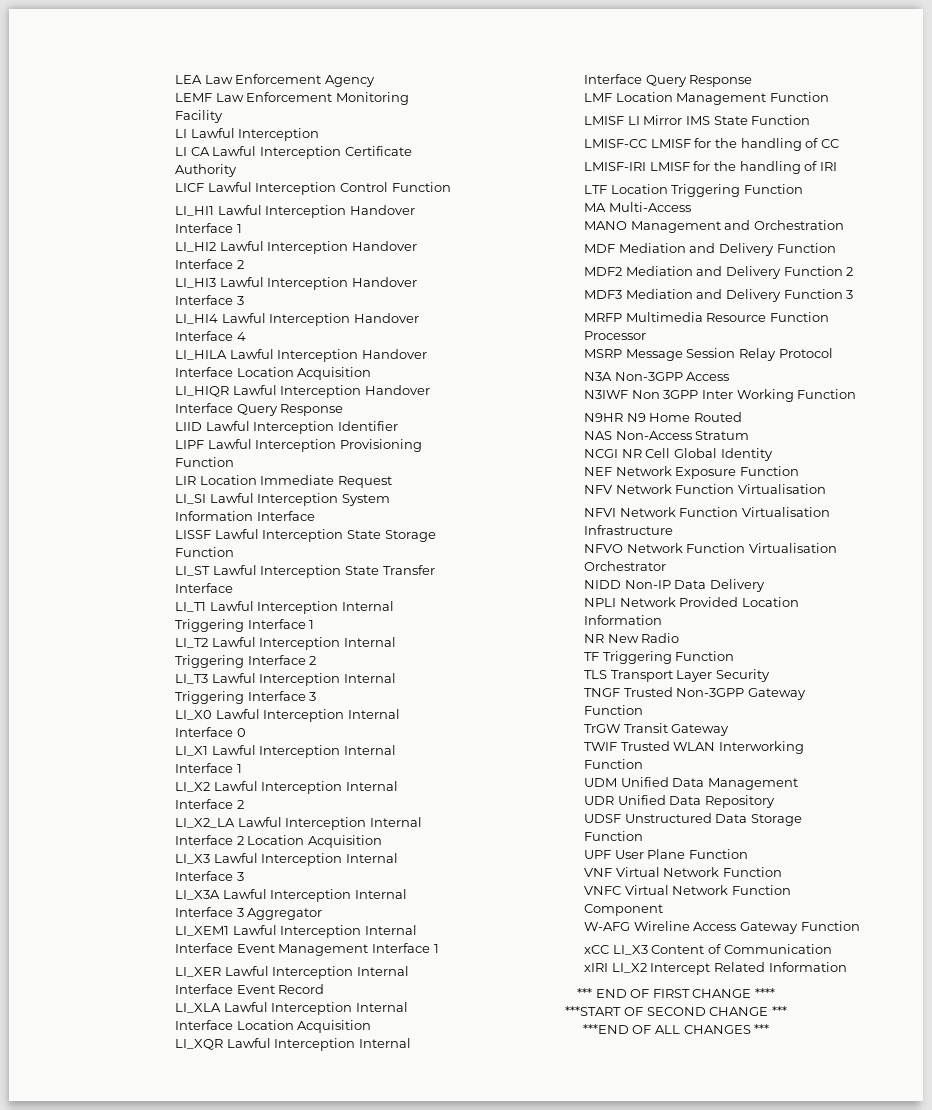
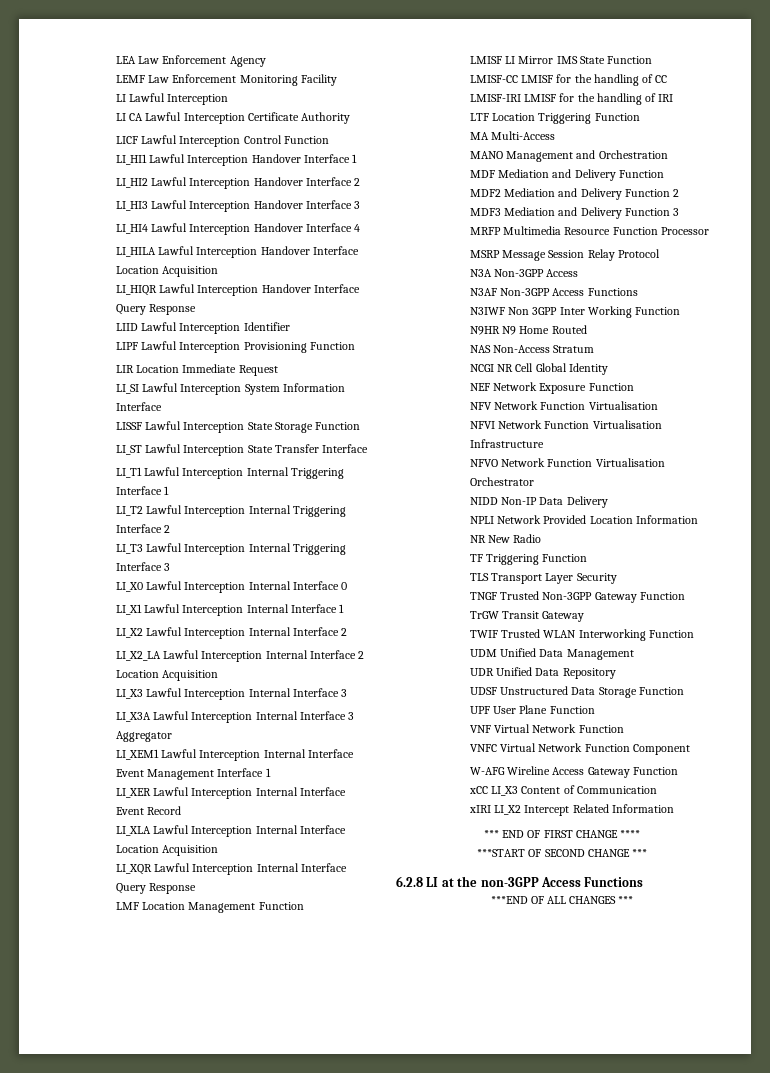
+ N3AF Non-3GPP Access Functions
+ 6.2.8 LI at the non-3GPP Access Functions

